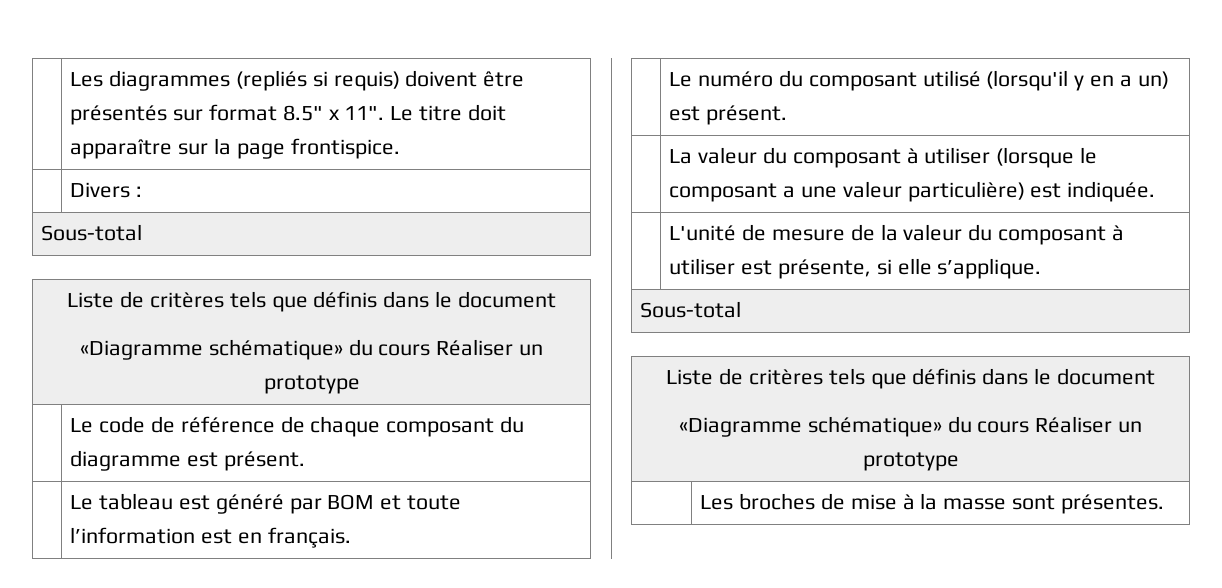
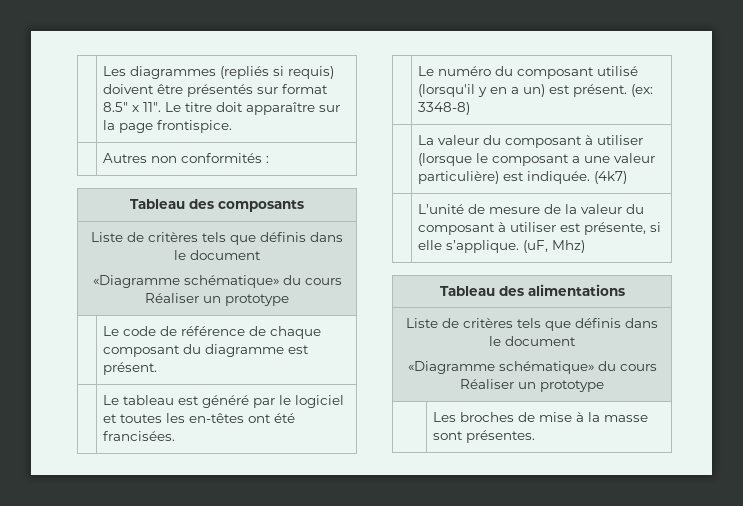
- | Divers :
- Sous-total
+ | Autres non conformités :
+ Tableau des composants
- | Le tableau est généré par BOM et toute l’information est en français.
+ | Le tableau est généré par le logiciel et toutes les en-têtes ont été francisées.
- | Le numéro du composant utilisé (lorsqu'il y en a un) est présent.
+ | Le numéro du composant utilisé (lorsqu'il y en a un) est présent. (ex: 3348-8)
- | La valeur du composant à utiliser (lorsque le composant a une valeur particulière) est indiquée.
+ | La valeur du composant à utiliser (lorsque le composant a une valeur particulière) est indiquée. (4k7)
- | L'unité de mesure de la valeur du composant à utiliser est présente, si elle s’applique.
- Sous-total
+ | L'unité de mesure de la valeur du composant à utiliser est présente, si elle s’applique. (uF, Mhz)
+ Tableau des alimentations

